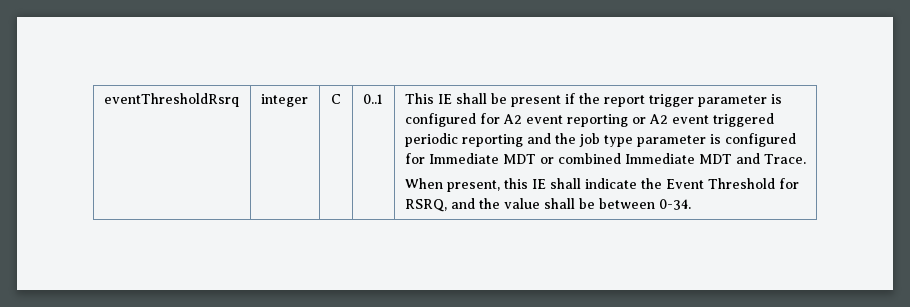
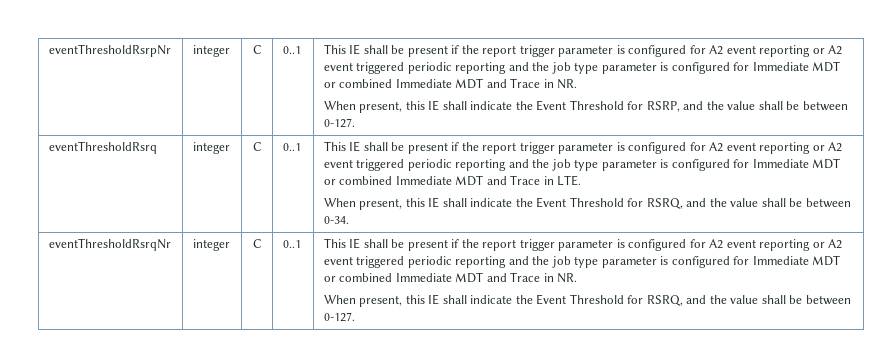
+ eventThresholdRsrpNr | integer | C | 0..1 | This IE shall be present if the report trigger parameter is configured for A2 event reporting or A2 event triggered periodic reporting and the job type parameter is configured for Immediate MDT or combined Immediate MDT and Trace in NR.
+ When present, this IE shall indicate the Event Threshold for RSRP, and the value shall be between 0-127.
- This IE shall be present if the report trigger parameter is configured for A2 event reporting or A2 event triggered periodic reporting and the job type parameter is configured for Immediate MDT or combined Immediate MDT and Trace.
+ This IE shall be present if the report trigger parameter is configured for A2 event reporting or A2 event triggered periodic reporting and the job type parameter is configured for Immediate MDT or combined Immediate MDT and Trace in LTE.
+ eventThresholdRsrqNr | integer | C | 0..1 | This IE shall be present if the report trigger parameter is configured for A2 event reporting or A2 event triggered periodic reporting and the job type parameter is configured for Immediate MDT or combined Immediate MDT and Trace in NR.
+ When present, this IE shall indicate the Event Threshold for RSRQ, and the value shall be between 0-127.

